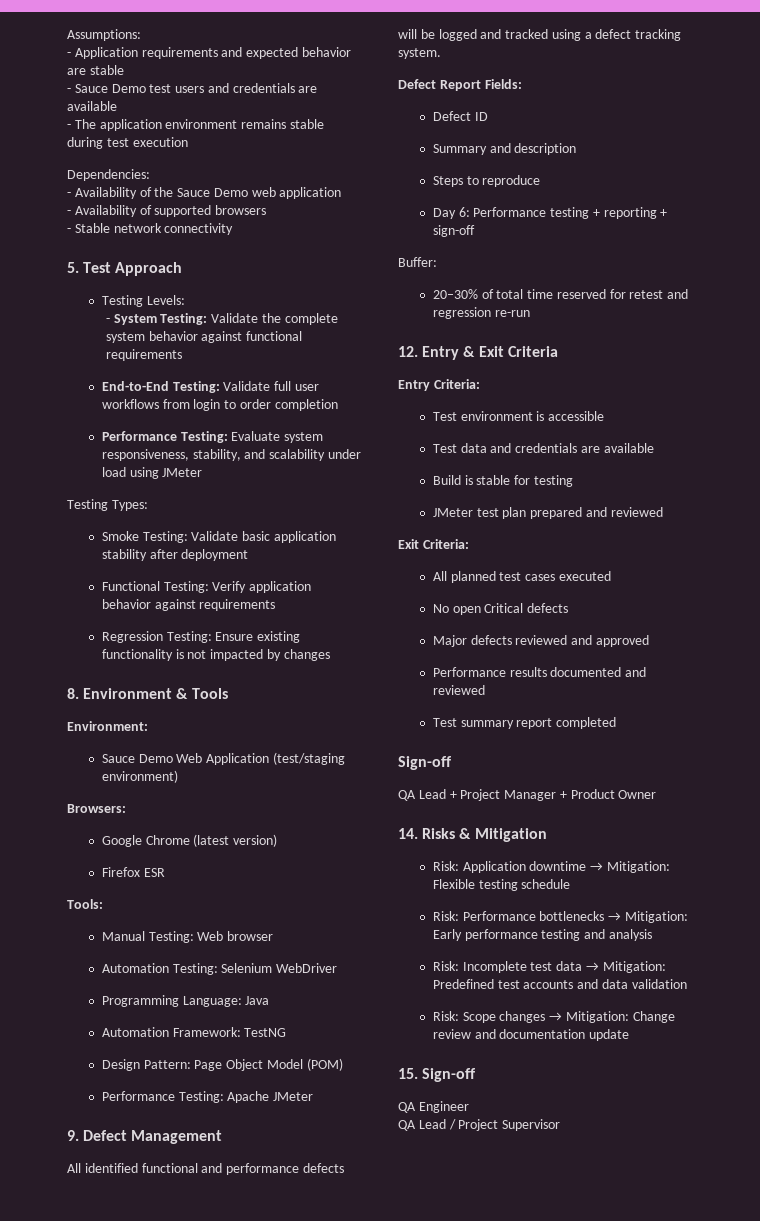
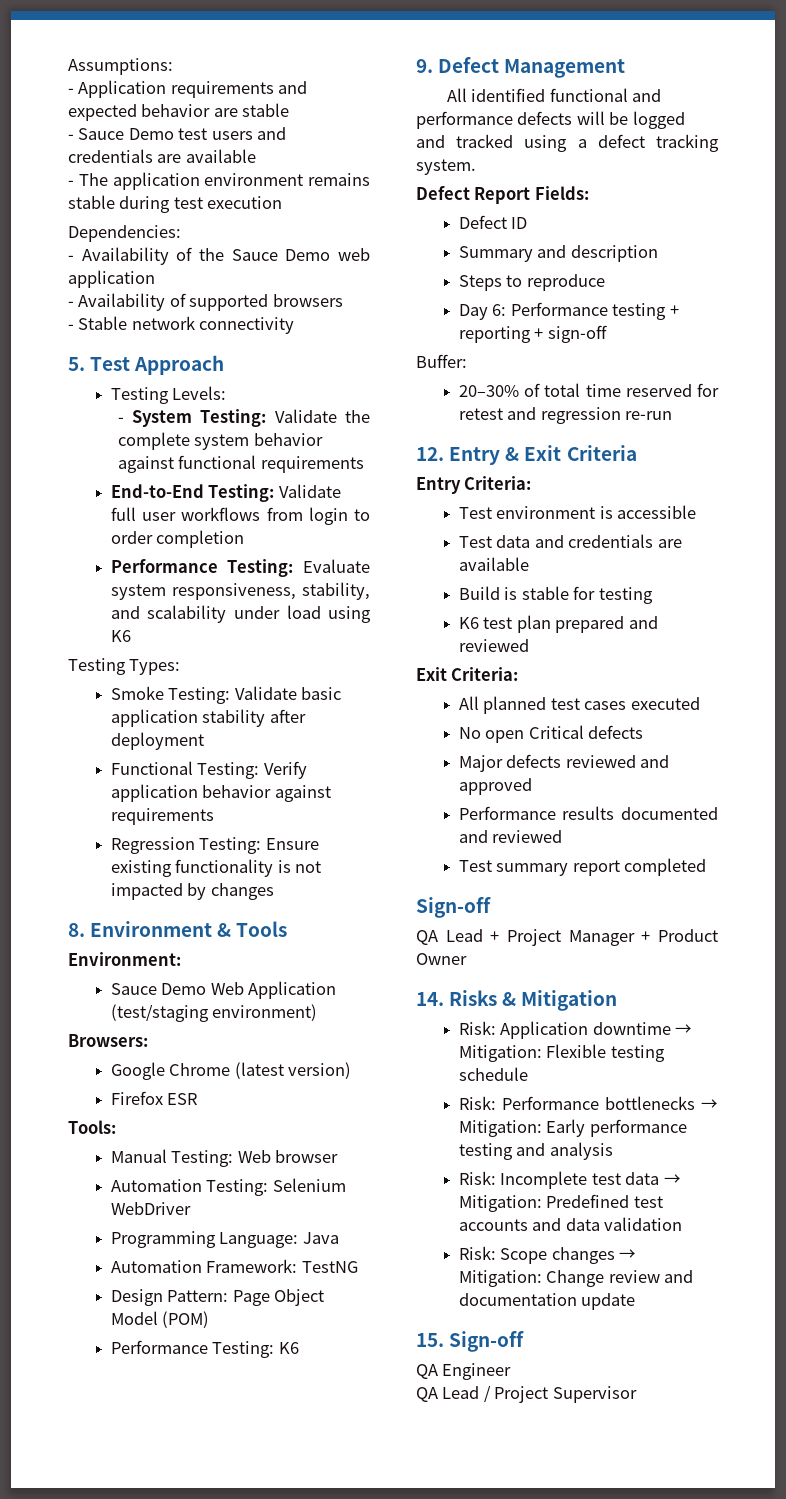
- Performance Testing: Evaluate system responsiveness, stability, and scalability under load using JMeter
+ Performance Testing: Evaluate system responsiveness, stability, and scalability under load using K6
- Performance Testing: Apache JMeter
+ Performance Testing: K6
- JMeter test plan prepared and reviewed
+ K6 test plan prepared and reviewed

